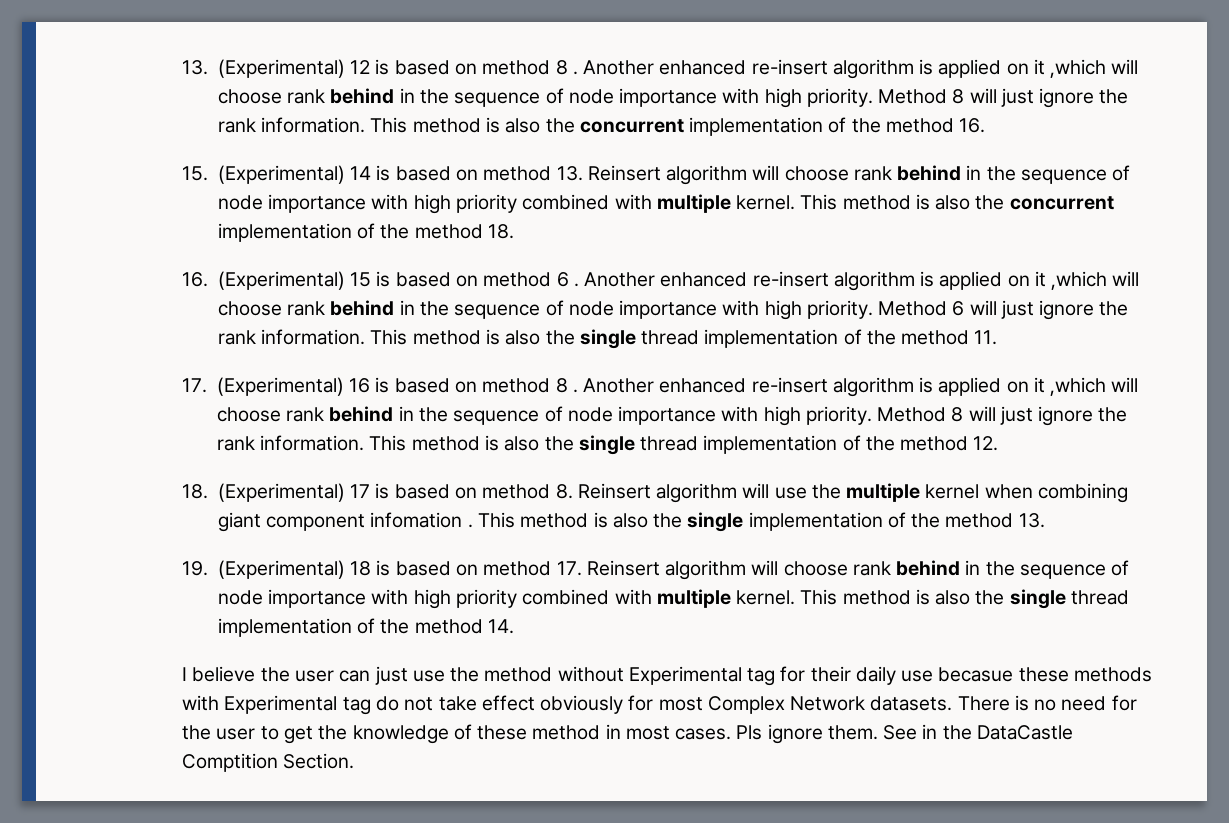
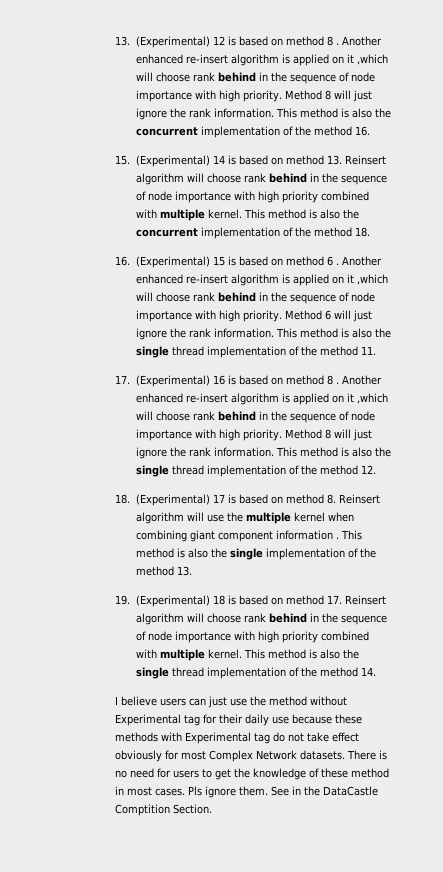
- 18. (Experimental) 17 is based on method 8. Reinsert algorithm will use the multiple kernel when combining giant component infomation .
+ 18. (Experimental) 17 is based on method 8. Reinsert algorithm will use the multiple kernel when combining giant component information .
- I believe the user can just use the method without Experimental tag for their daily use becasue these methods with Experimental tag do not take effect obviously for most Complex Network datasets.
+ I believe users can just use the method without Experimental tag for their daily use because these methods with Experimental tag do not take effect obviously for most Complex Network datasets.
- There is no need for the user to get the knowledge of these method in most cases.
+ There is no need for users to get the knowledge of these method in most cases.

